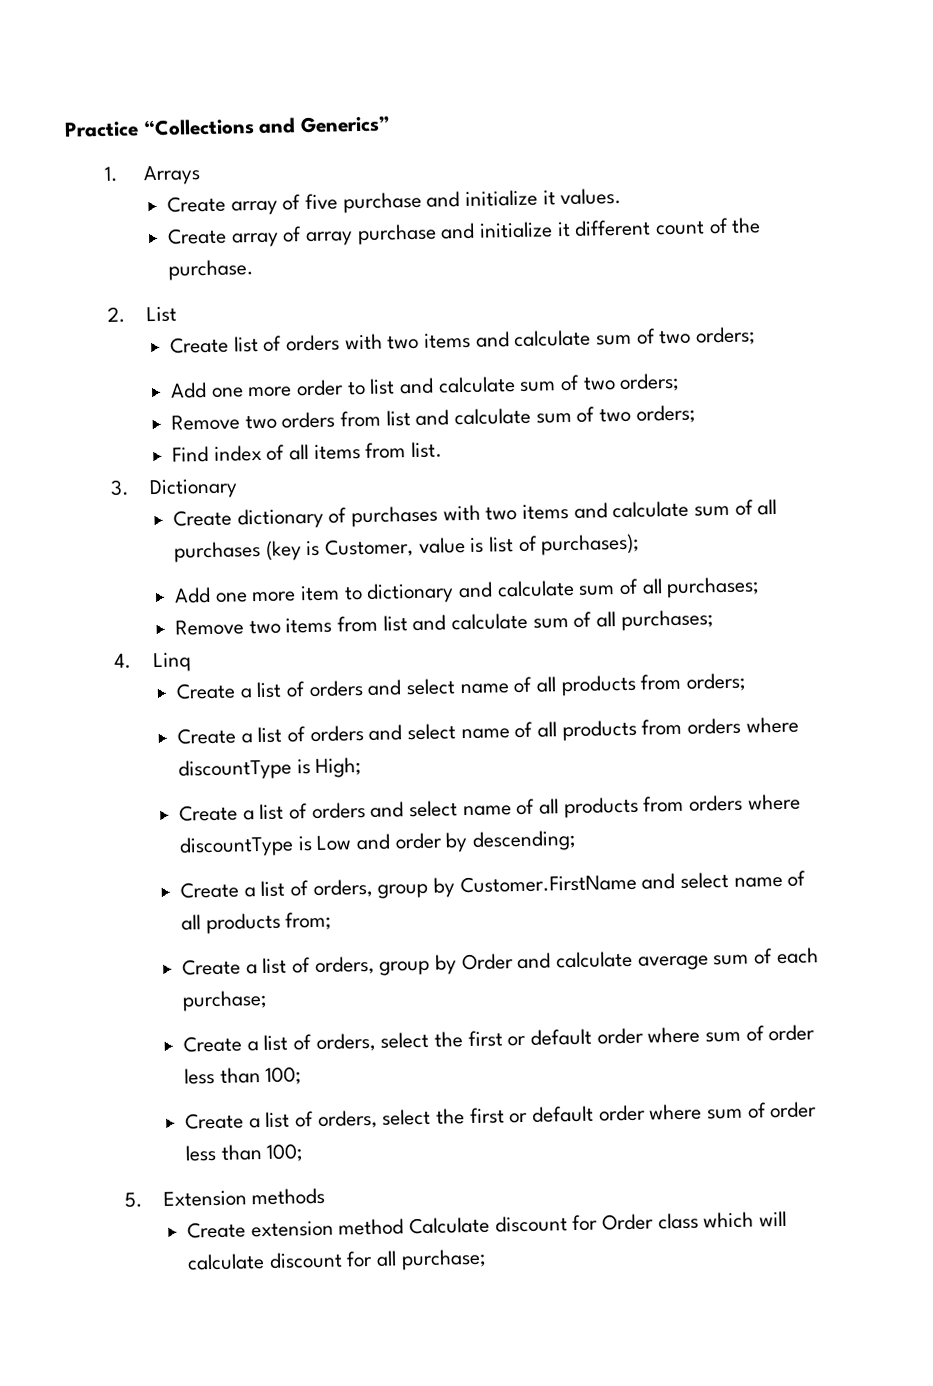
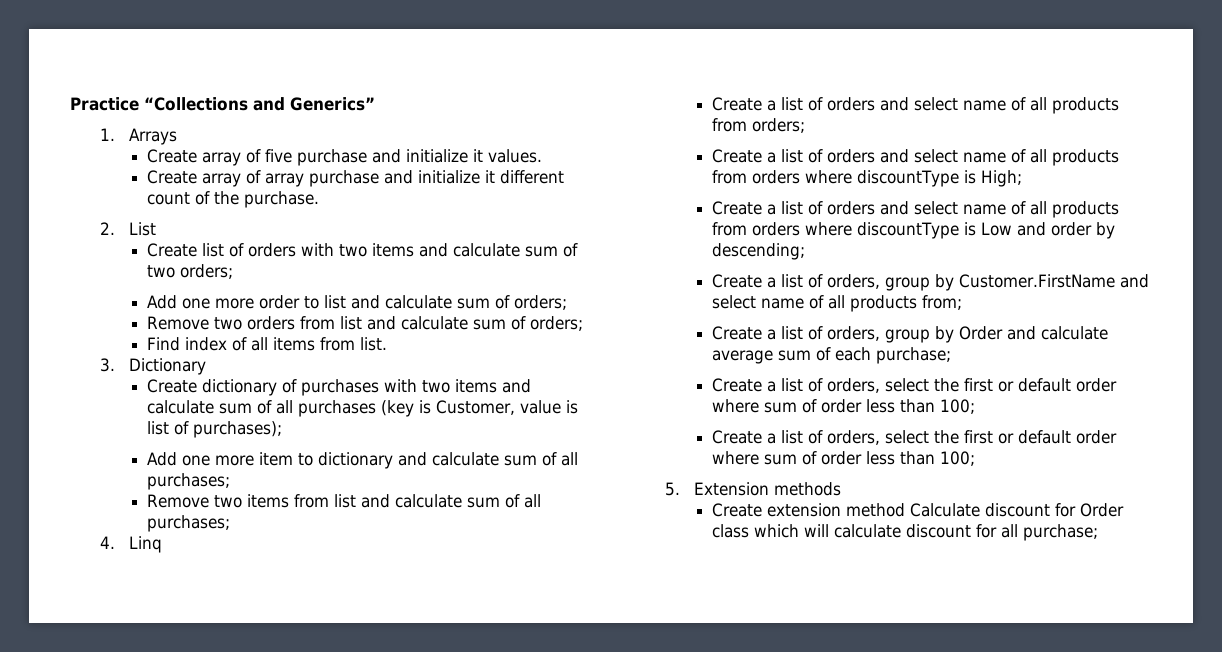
- Add one more order to list and calculate sum of two orders;
+ Add one more order to list and calculate sum of orders;
- Remove two orders from list and calculate sum of two orders;
+ Remove two orders from list and calculate sum of orders;

